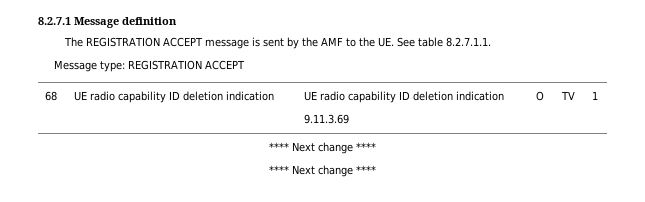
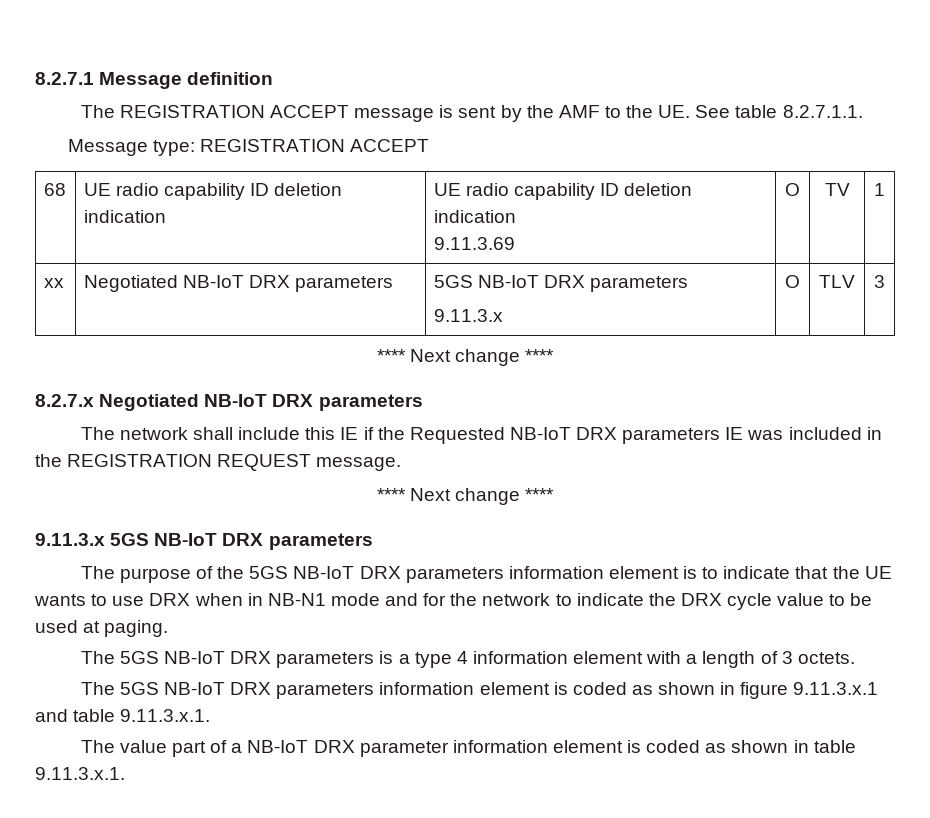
  68 | UE radio capability ID deletion indication | UE radio capability ID deletion indication
  9.11.3.69 | O | TV | 1
+ xx | Negotiated NB-IoT DRX parameters | 5GS NB-IoT DRX parameters
+ 9.11.3.x | O | TLV | 3
  **** Next change ****
+ 8.2.7.x Negotiated NB-IoT DRX parameters
+ The network shall include this IE if the Requested NB-IoT DRX parameters IE was included in the REGISTRATION REQUEST message.
  **** Next change ****
+ 9.11.3.x 5GS NB-IoT DRX parameters
+ The purpose of the 5GS NB-IoT DRX parameters information element is to indicate that the UE wants to use DRX when in NB-N1 mode and for the network to indicate the DRX cycle value to be used at paging.
+ The 5GS NB-IoT DRX parameters is a type 4 information element with a length of 3 octets.
+ The 5GS NB-IoT DRX parameters information element is coded as shown in figure 9.11.3.x.1 and table 9.11.3.x.1.
+ The value part of a NB-IoT DRX parameter information element is coded as shown in table 9.11.3.x.1.

